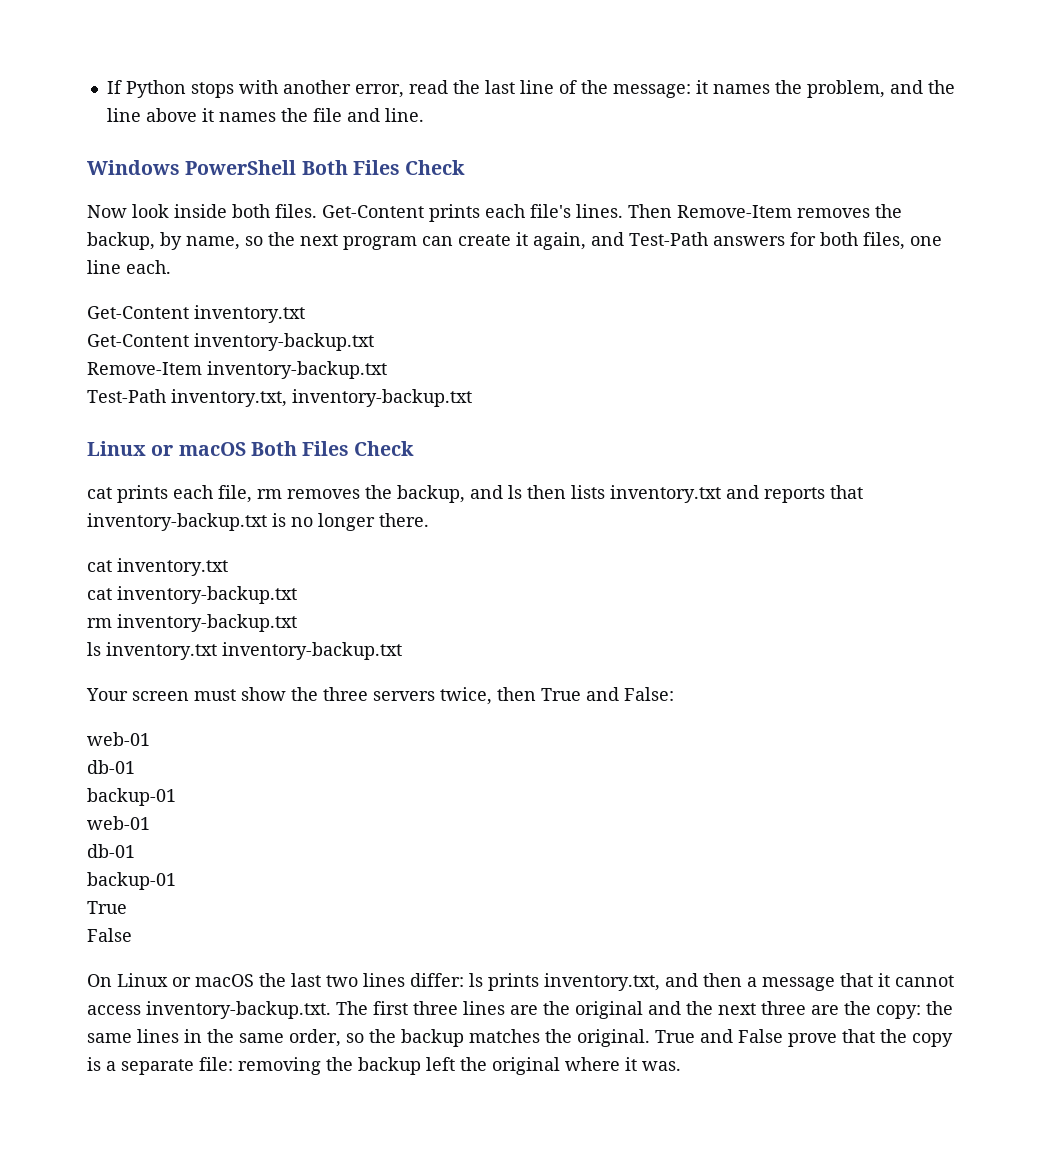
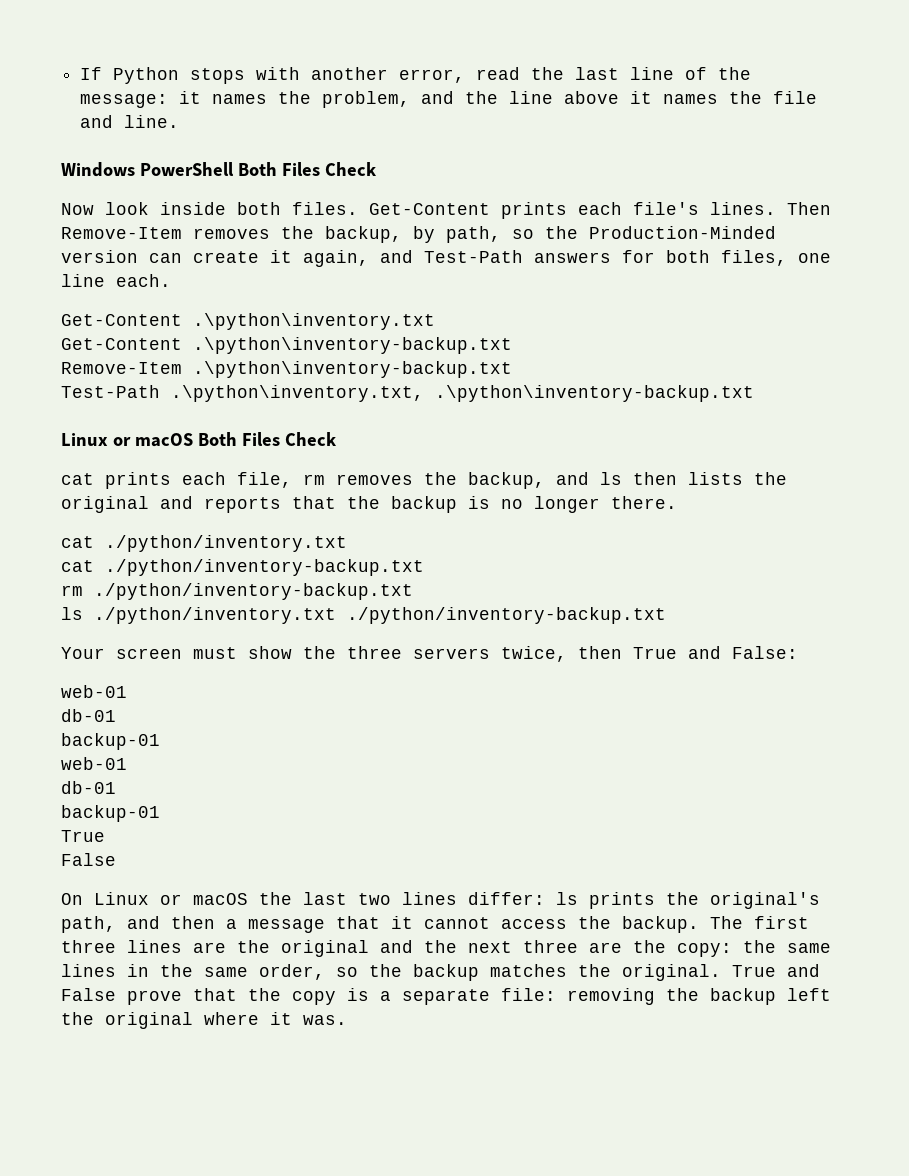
- Then Remove-Item removes the backup, by name, so the next program can create it again, and Test-Path answers for both files, one line each.
+ Then Remove-Item removes the backup, by path, so the Production-Minded version can create it again, and Test-Path answers for both files, one line each.
- Get-Content inventory.txt
- Get-Content inventory-backup.txt
- Remove-Item inventory-backup.txt
- Test-Path inventory.txt, inventory-backup.txt
+ Get-Content .\python\inventory.txt
+ Get-Content .\python\inventory-backup.txt
+ Remove-Item .\python\inventory-backup.txt
+ Test-Path .\python\inventory.txt, .\python\inventory-backup.txt
- cat prints each file, rm removes the backup, and ls then lists inventory.txt and reports that inventory-backup.txt is no longer there.
+ cat prints each file, rm removes the backup, and ls then lists the original and reports that the backup is no longer there.
- cat inventory.txt
- cat inventory-backup.txt
- rm inventory-backup.txt
- ls inventory.txt inventory-backup.txt
+ cat ./python/inventory.txt
+ cat ./python/inventory-backup.txt
+ rm ./python/inventory-backup.txt
+ ls ./python/inventory.txt ./python/inventory-backup.txt
- On Linux or macOS the last two lines differ: ls prints inventory.txt, and then a message that it cannot access inventory-backup.txt. The first three lines are the original and the next three are the copy: the same lines in the same order, so the backup matches the original.
+ On Linux or macOS the last two lines differ: ls prints the original's path, and then a message that it cannot access the backup. The first three lines are the original and the next three are the copy: the same lines in the same order, so the backup matches the original.

